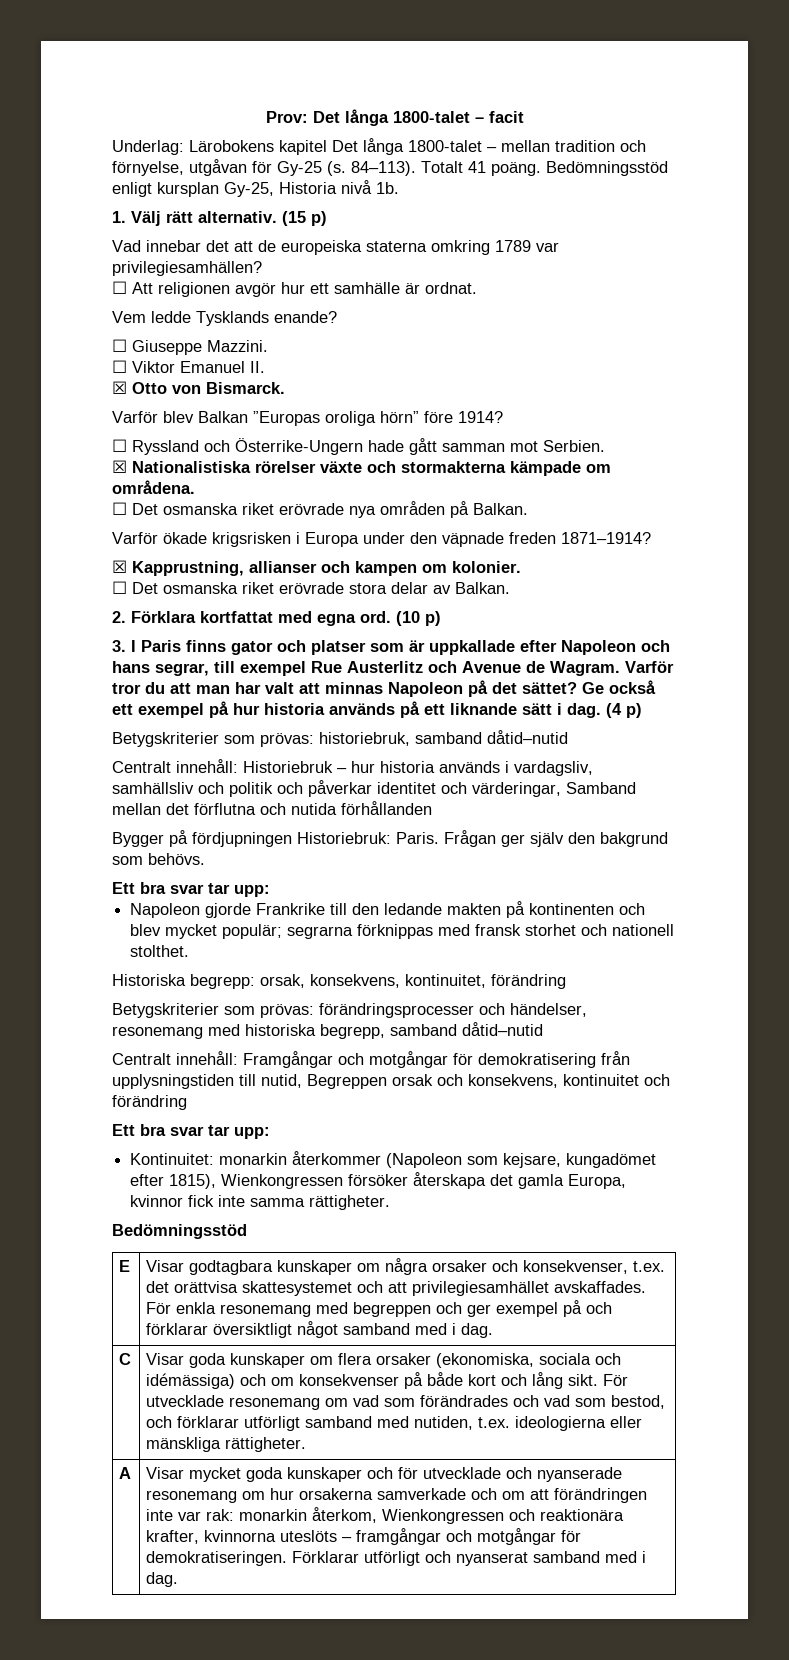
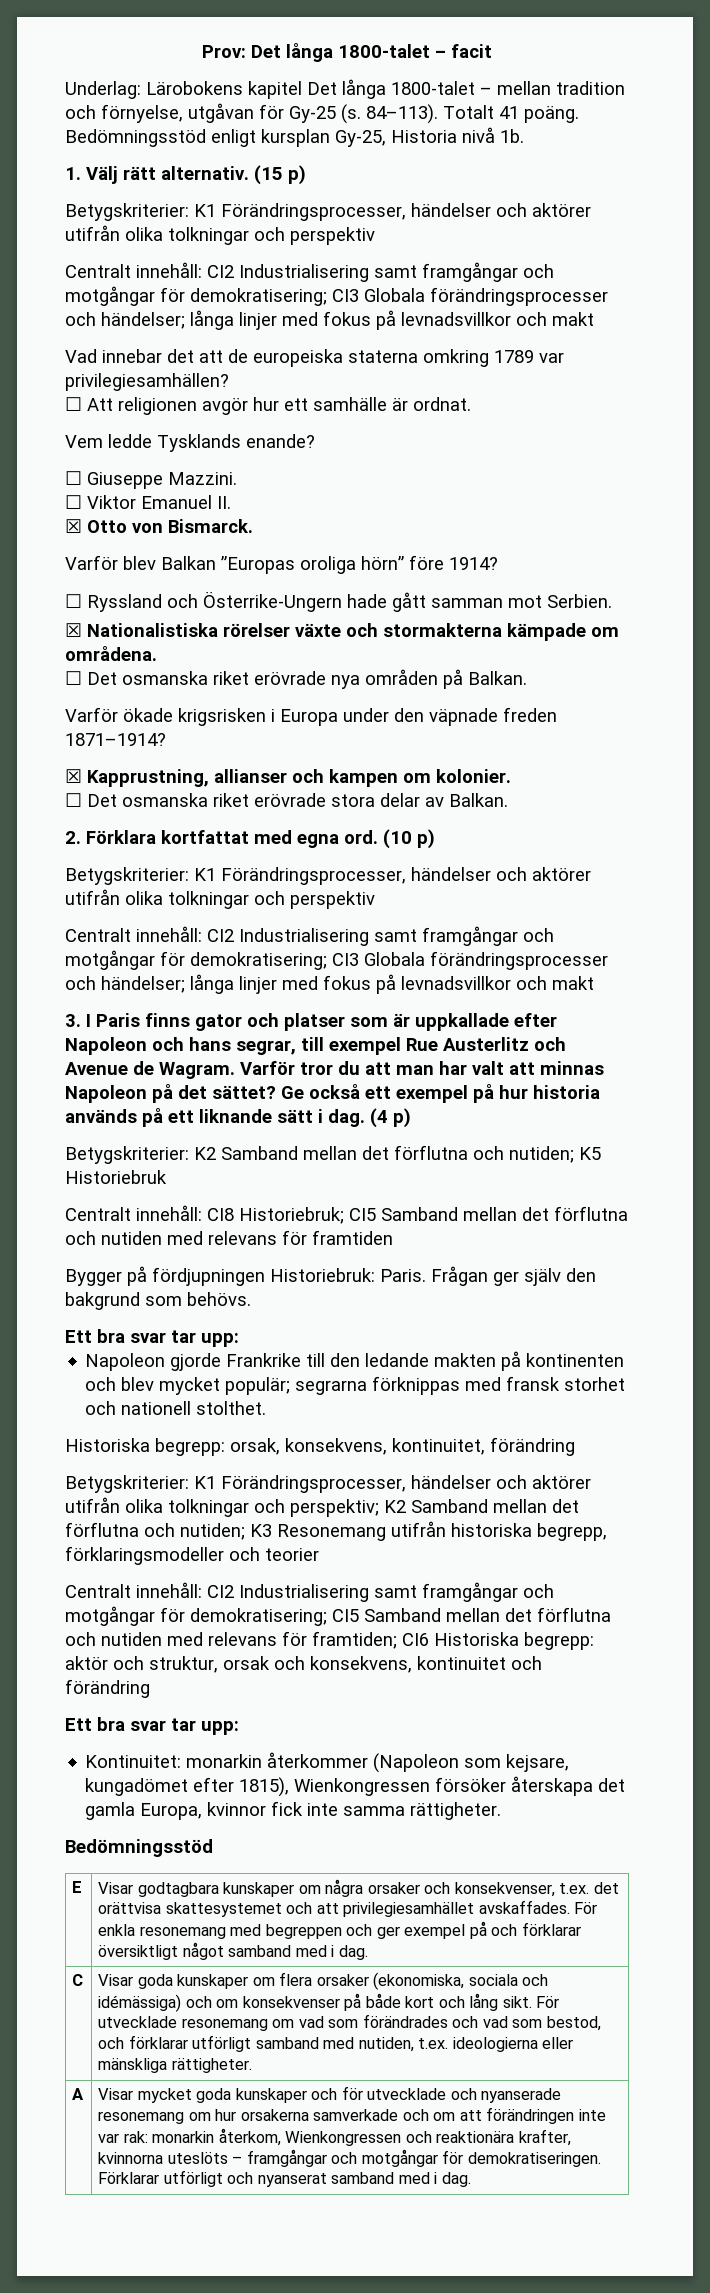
  (15 p)
+ Betygskriterier: K1 Förändringsprocesser, händelser och aktörer utifrån olika tolkningar och perspektiv
+ Centralt innehåll: CI2 Industrialisering samt framgångar och motgångar för demokratisering; CI3 Globala förändringsprocesser och händelser; långa linjer med fokus på levnadsvillkor och makt
  (10 p)
+ Betygskriterier: K1 Förändringsprocesser, händelser och aktörer utifrån olika tolkningar och perspektiv
+ Centralt innehåll: CI2 Industrialisering samt framgångar och motgångar för demokratisering; CI3 Globala förändringsprocesser och händelser; långa linjer med fokus på levnadsvillkor och makt
- Betygskriterier som prövas: historiebruk, samband dåtid–nutid
- Centralt innehåll: Historiebruk – hur historia används i vardagsliv, samhällsliv och politik och påverkar identitet och värderingar, Samband mellan det förflutna och nutida förhållanden
+ Betygskriterier: K2 Samband mellan det förflutna och nutiden; K5 Historiebruk
+ Centralt innehåll: CI8 Historiebruk; CI5 Samband mellan det förflutna och nutiden med relevans för framtiden
- Betygskriterier som prövas: förändringsprocesser och händelser, resonemang med historiska begrepp, samband dåtid–nutid
- Centralt innehåll: Framgångar och motgångar för demokratisering från upplysningstiden till nutid, Begreppen orsak och konsekvens, kontinuitet och förändring
+ Betygskriterier: K1 Förändringsprocesser, händelser och aktörer utifrån olika tolkningar och perspektiv; K2 Samband mellan det förflutna och nutiden; K3 Resonemang utifrån historiska begrepp, förklaringsmodeller och teorier
+ Centralt innehåll: CI2 Industrialisering samt framgångar och motgångar för demokratisering; CI5 Samband mellan det förflutna och nutiden med relevans för framtiden; CI6 Historiska begrepp: aktör och struktur, orsak och konsekvens, kontinuitet och förändring

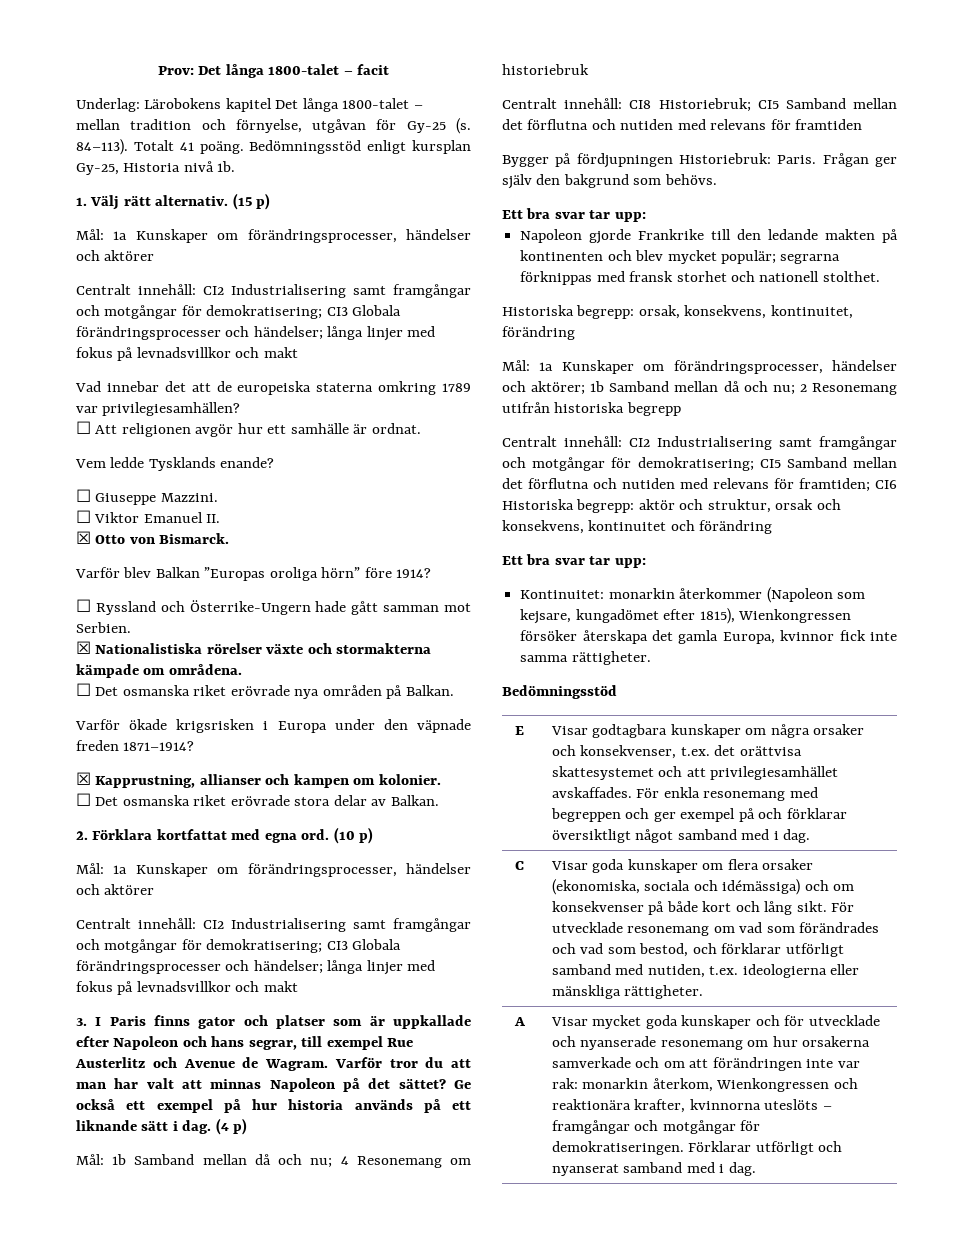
  (15 p)
- Betygskriterier: K1 Förändringsprocesser, händelser och aktörer utifrån olika tolkningar och perspektiv
+ Mål: 1a Kunskaper om förändringsprocesser, händelser och aktörer
  (10 p)
- Betygskriterier: K1 Förändringsprocesser, händelser och aktörer utifrån olika tolkningar och perspektiv
+ Mål: 1a Kunskaper om förändringsprocesser, händelser och aktörer
- Betygskriterier: K2 Samband mellan det förflutna och nutiden; K5 Historiebruk
+ Mål: 1b Samband mellan då och nu; 4 Resonemang om historiebruk
- Betygskriterier: K1 Förändringsprocesser, händelser och aktörer utifrån olika tolkningar och perspektiv; K2 Samband mellan det förflutna och nutiden; K3 Resonemang utifrån historiska begrepp, förklaringsmodeller och teorier
+ Mål: 1a Kunskaper om förändringsprocesser, händelser och aktörer; 1b Samband mellan då och nu; 2 Resonemang utifrån historiska begrepp

